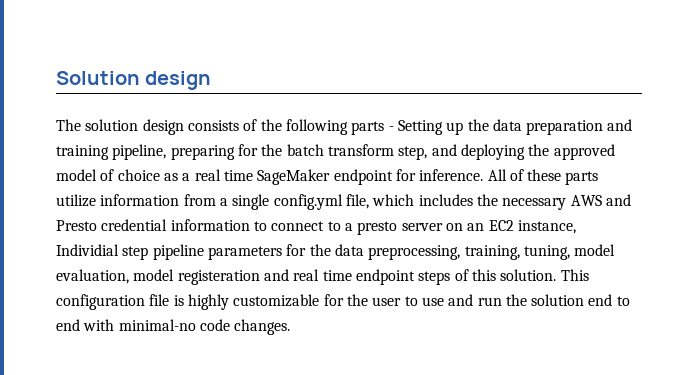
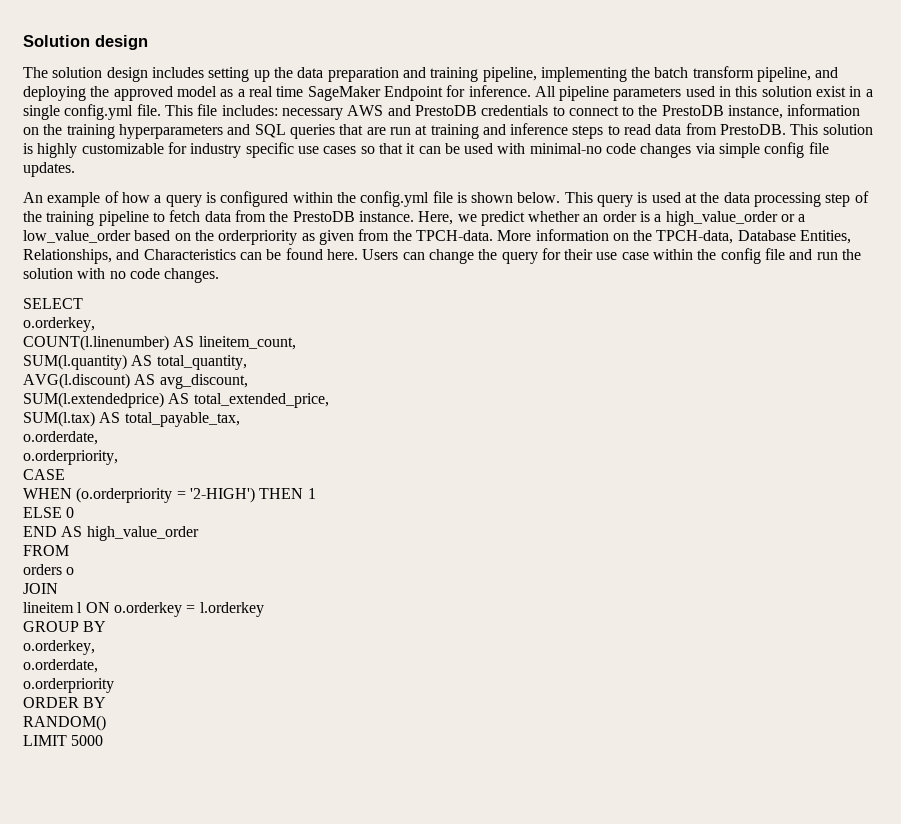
- The solution design consists of the following parts - Setting up the data preparation and training pipeline, preparing for the batch transform step, and deploying the approved model of choice as a real time SageMaker endpoint for inference.
+ The solution design includes setting up the data preparation and training pipeline, implementing the batch transform pipeline, and deploying the approved model as a real time SageMaker Endpoint for inference.
- All of these parts utilize information from a single config.yml file, which includes the necessary AWS and Presto credential information to connect to a presto server on an EC2 instance, Individial step pipeline parameters for the data preprocessing, training, tuning, model evaluation, model registeration and real time endpoint steps of this solution. This configuration file is highly customizable for the user to use and run the solution end to end with minimal-no code changes.
+ All pipeline parameters used in this solution exist in a single config.yml file. This file includes: necessary AWS and PrestoDB credentials to connect to the PrestoDB instance, information on the training hyperparameters and SQL queries that are run at training and inference steps to read data from PrestoDB. This solution is highly customizable for industry specific use cases so that it can be used with minimal-no code changes via simple config file updates.
+ An example of how a query is configured within the config.yml file is shown below. This query is used at the data processing step of the training pipeline to fetch data from the PrestoDB instance. Here, we predict whether an order is a high_value_order or a low_value_order based on the orderpriority as given from the TPCH-data. More information on the TPCH-data, Database Entities, Relationships, and Characteristics can be found here. Users can change the query for their use case within the config file and run the solution with no code changes.
+ SELECT
+ o.orderkey,
+ COUNT(l.linenumber) AS lineitem_count,
+ SUM(l.quantity) AS total_quantity,
+ AVG(l.discount) AS avg_discount,
+ SUM(l.extendedprice) AS total_extended_price,
+ SUM(l.tax) AS total_payable_tax,
+ o.orderdate,
+ o.orderpriority,
+ CASE
+ WHEN (o.orderpriority = '2-HIGH') THEN 1
+ ELSE 0
+ END AS high_value_order
+ FROM
+ orders o
+ JOIN
+ lineitem l ON o.orderkey = l.orderkey
+ GROUP BY
+ o.orderkey,
+ o.orderdate,
+ o.orderpriority
+ ORDER BY
+ RANDOM()
+ LIMIT 5000

